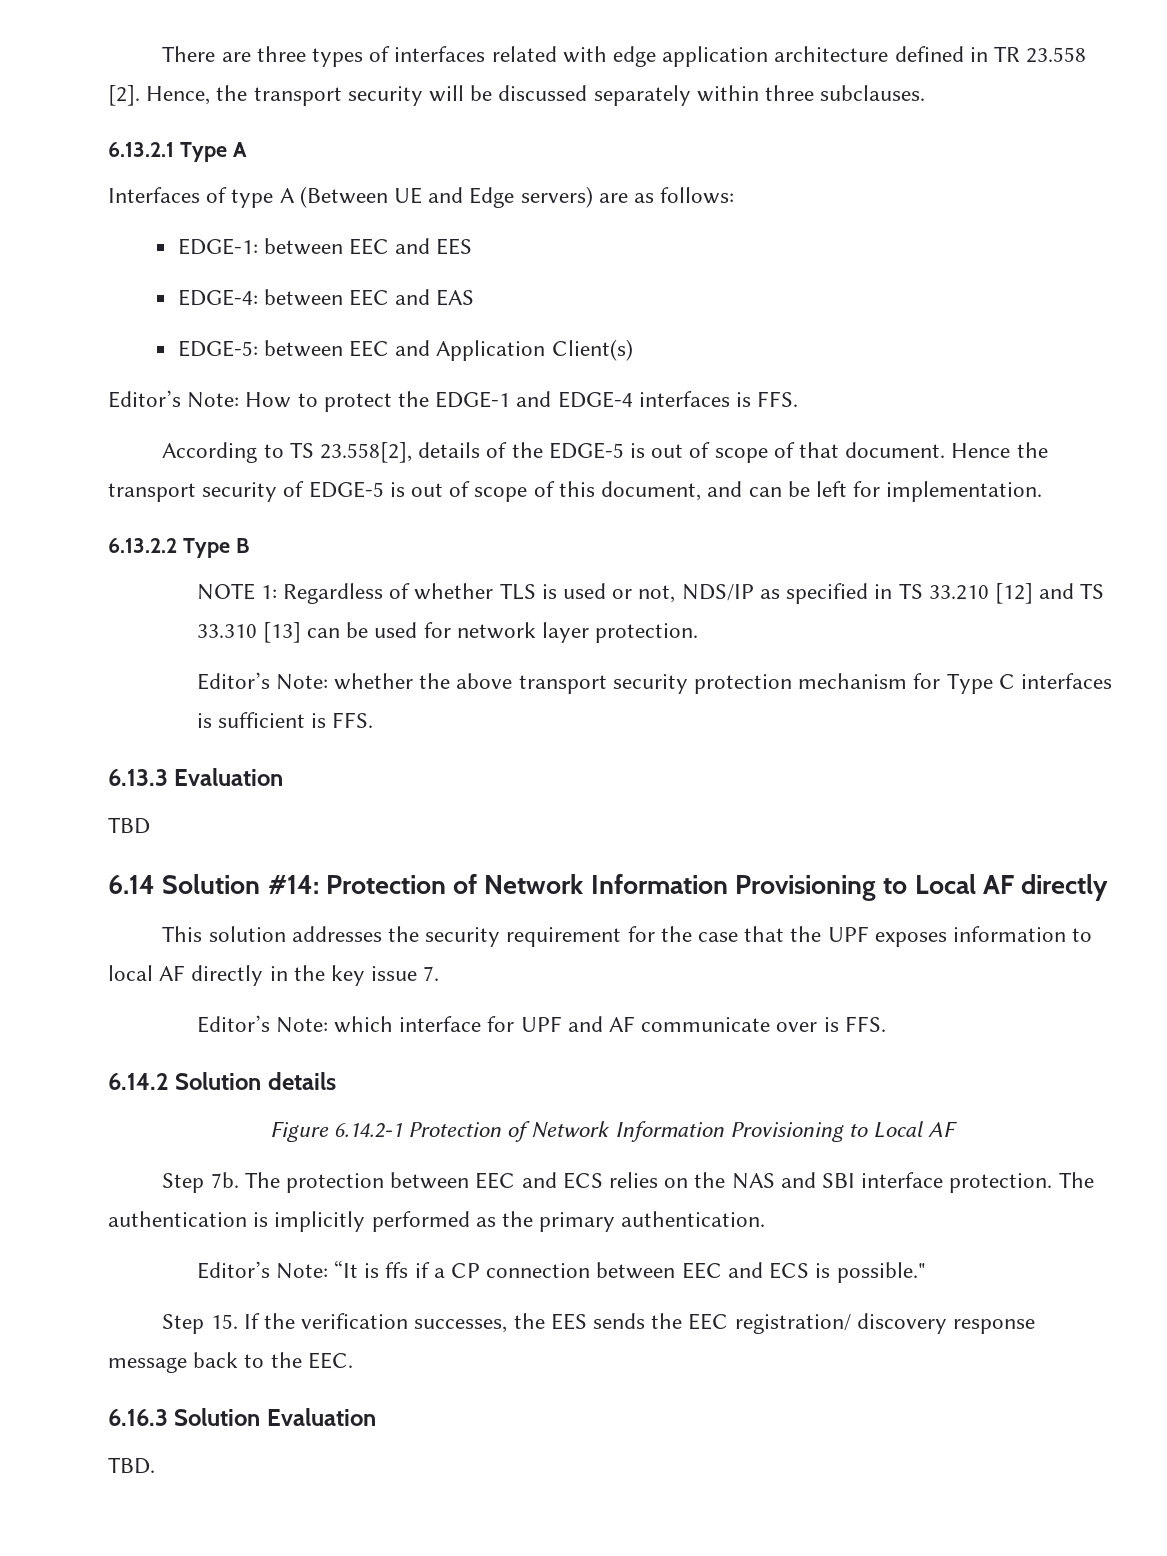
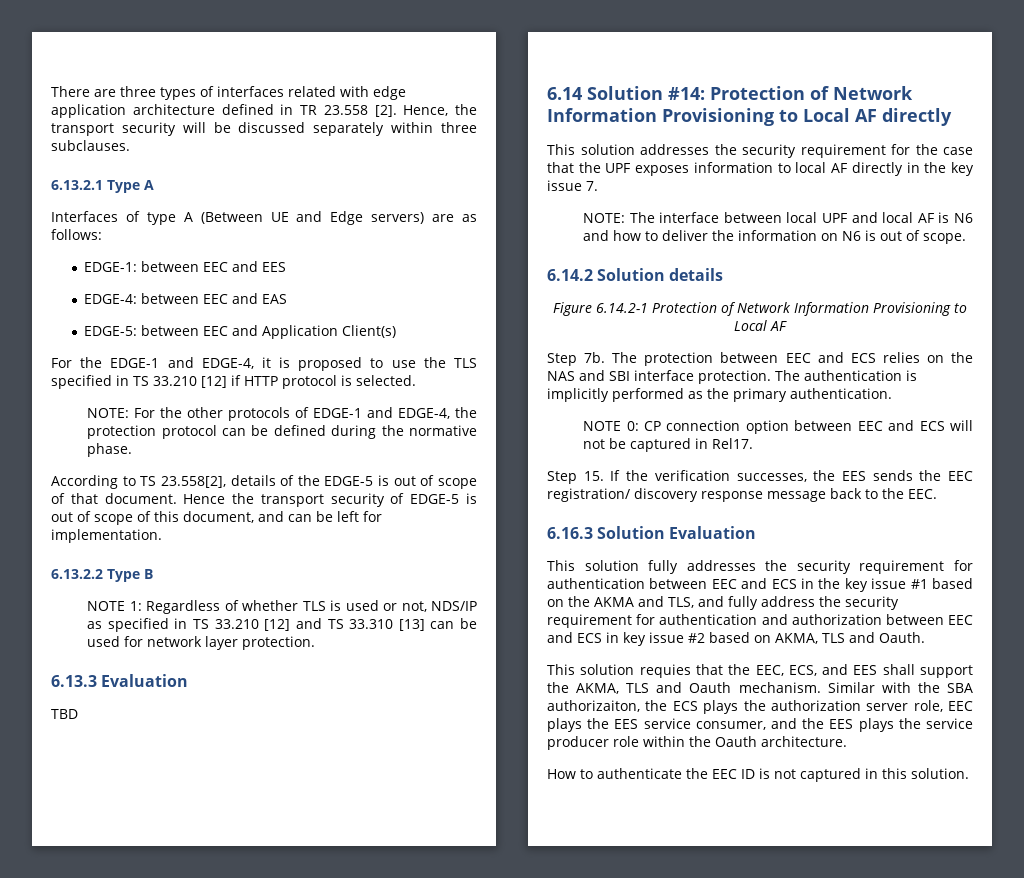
- Editor’s Note: How to protect the EDGE-1 and EDGE-4 interfaces is FFS.
+ For the EDGE-1 and EDGE-4, it is proposed to use the TLS specified in TS 33.210 [12] if HTTP protocol is selected.
+ NOTE: For the other protocols of EDGE-1 and EDGE-4, the protection protocol can be defined during the normative phase.
- Editor’s Note: whether the above transport security protection mechanism for Type C interfaces is sufficient is FFS.
- Editor’s Note: which interface for UPF and AF communicate over is FFS.
+ NOTE: The interface between local UPF and local AF is N6 and how to deliver the information on N6 is out of scope.
- Editor’s Note: “It is ffs if a CP connection between EEC and ECS is possible."
+ NOTE 0: CP connection option between EEC and ECS will not be captured in Rel17.
- TBD.
+ This solution fully addresses the security requirement for authentication between EEC and ECS in the key issue #1 based on the AKMA and TLS, and fully address the security requirement for authentication and authorization between EEC and ECS in key issue #2 based on AKMA, TLS and Oauth.
+ This solution requies that the EEC, ECS, and EES shall support the AKMA, TLS and Oauth mechanism. Similar with the SBA authorizaiton, the ECS plays the authorization server role, EEC plays the EES service consumer, and the EES plays the service producer role within the Oauth architecture.
+ How to authenticate the EEC ID is not captured in this solution.

